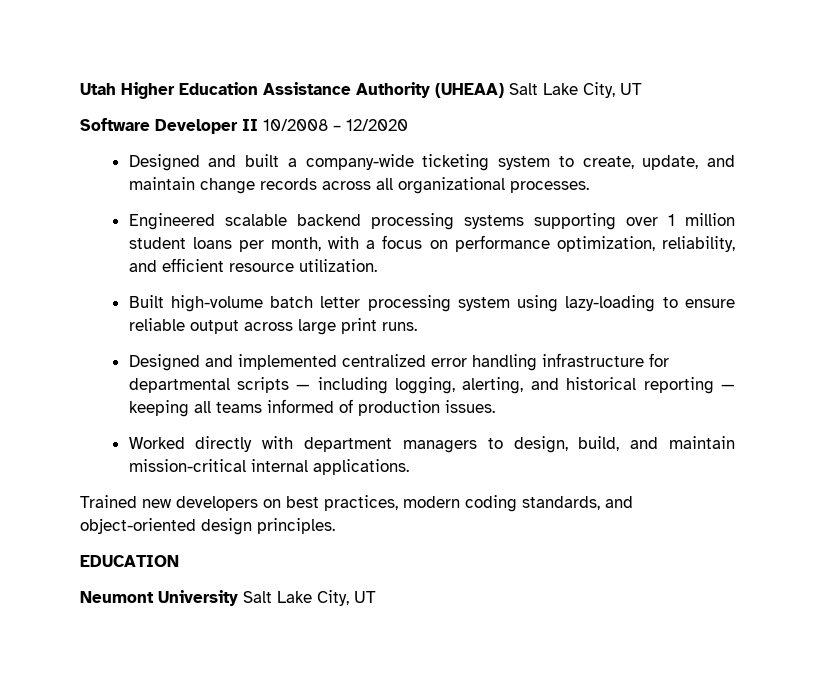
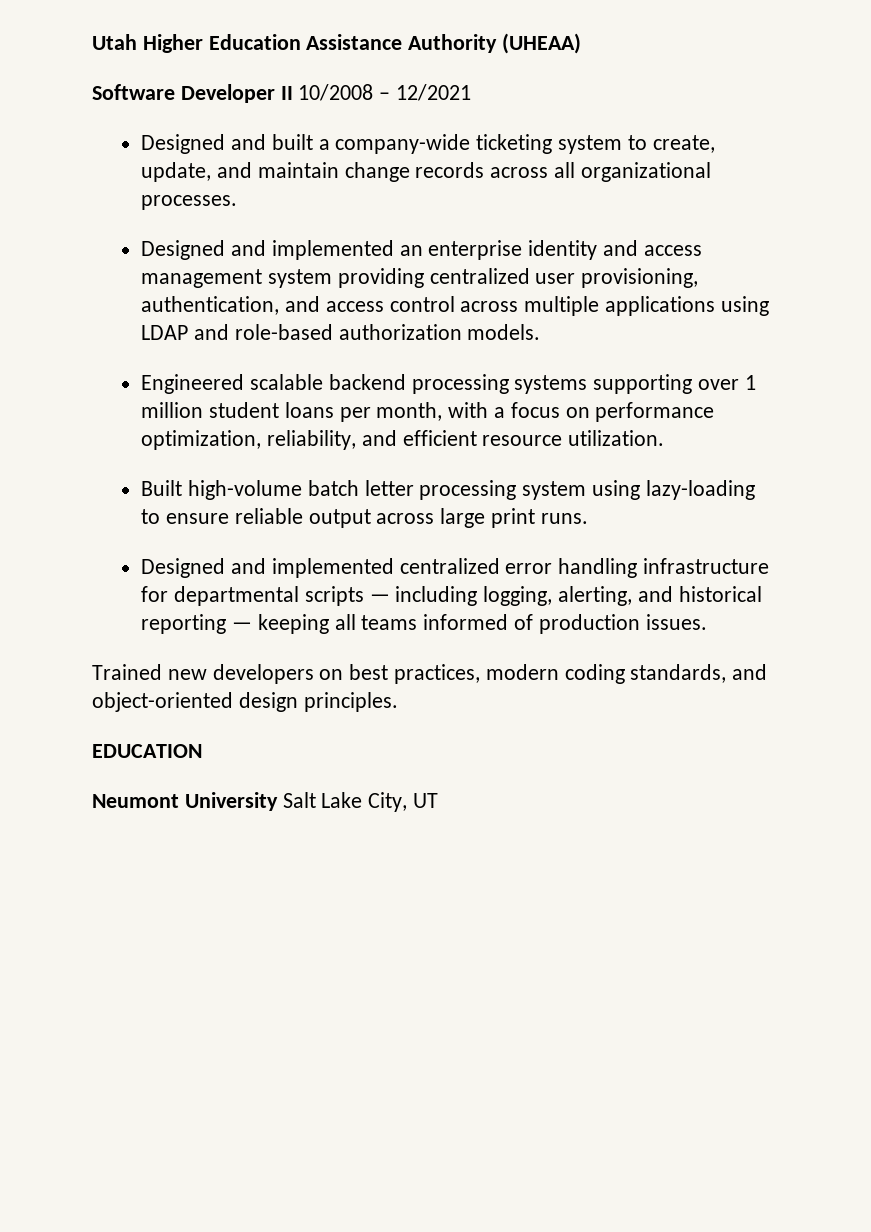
- Utah Higher Education Assistance Authority (UHEAA) Salt Lake City, UT
+ Utah Higher Education Assistance Authority (UHEAA)
- Software Developer II 10/2008 – 12/2020
+ Software Developer II 10/2008 – 12/2021
+ Designed and implemented an enterprise identity and access management system providing centralized user provisioning, authentication, and access control across multiple applications using LDAP and role-based authorization models.
- Worked directly with department managers to design, build, and maintain mission-critical internal applications.

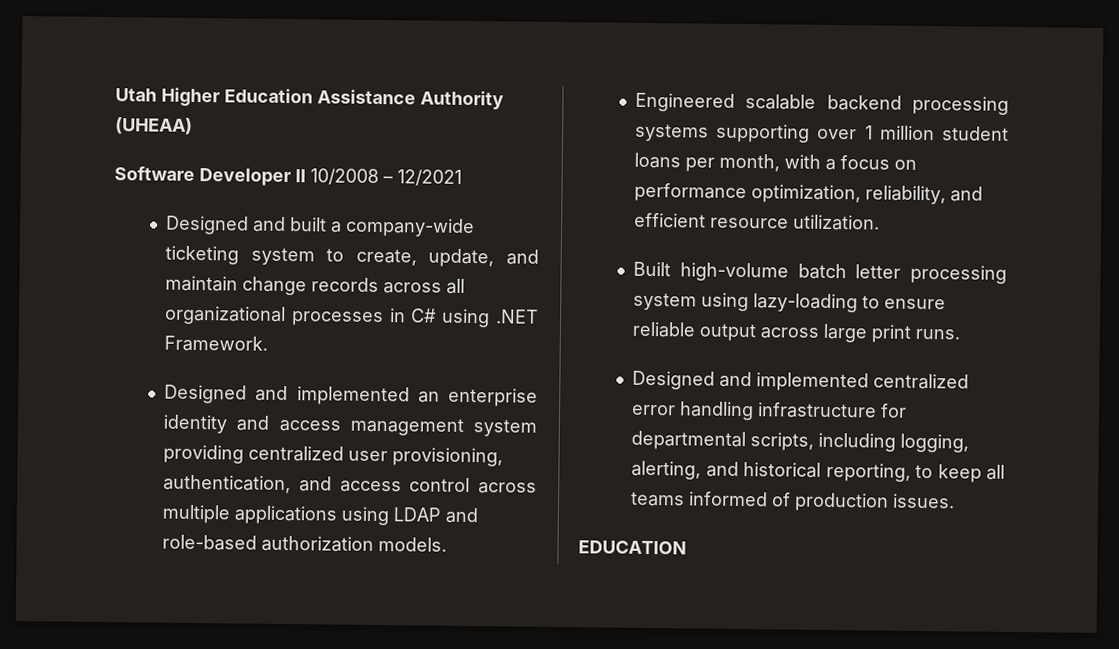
- Designed and built a company-wide ticketing system to create, update, and maintain change records across all organizational processes.
+ Designed and built a company-wide ticketing system to create, update, and maintain change records across all organizational processes in C# using .NET Framework.
- Designed and implemented centralized error handling infrastructure for departmental scripts — including logging, alerting, and historical reporting — keeping all teams informed of production issues.
+ Designed and implemented centralized error handling infrastructure for departmental scripts, including logging, alerting, and historical reporting, to keep all teams informed of production issues.
- Trained new developers on best practices, modern coding standards, and object-oriented design principles.
  EDUCATION
- Neumont University Salt Lake City, UT

